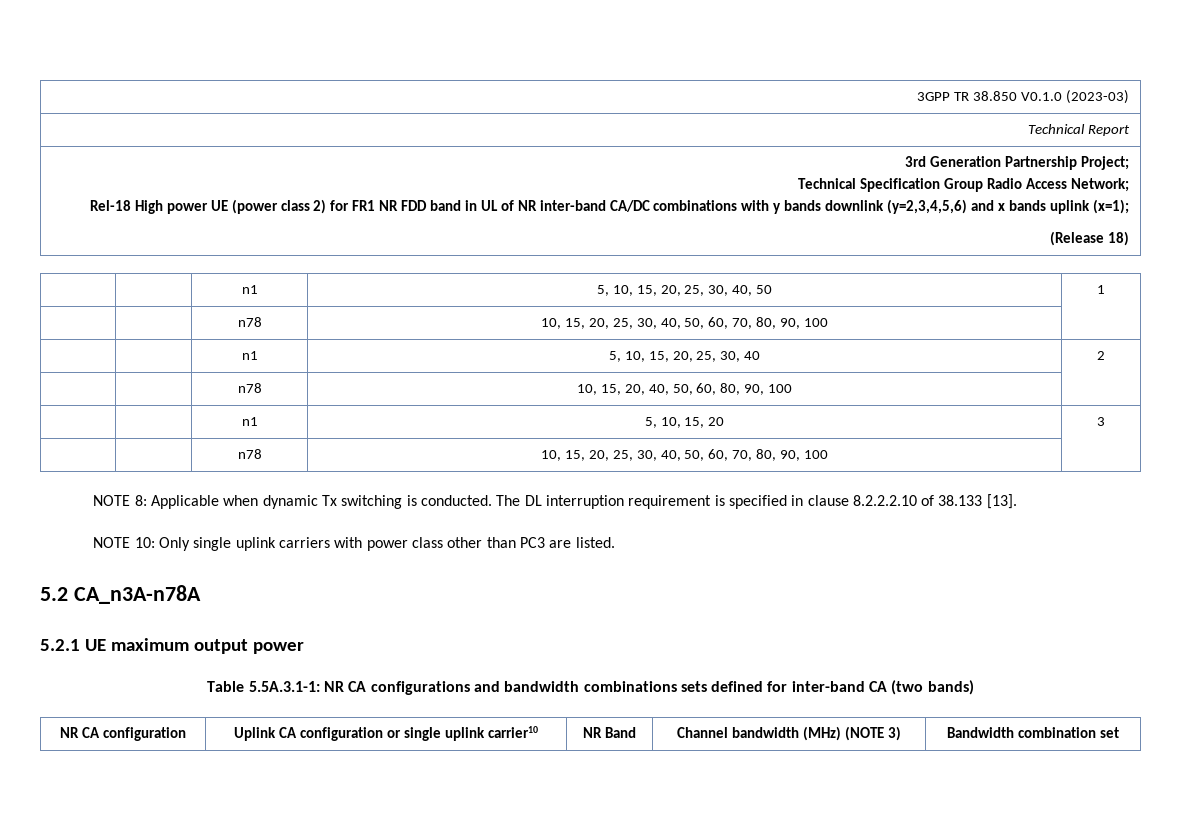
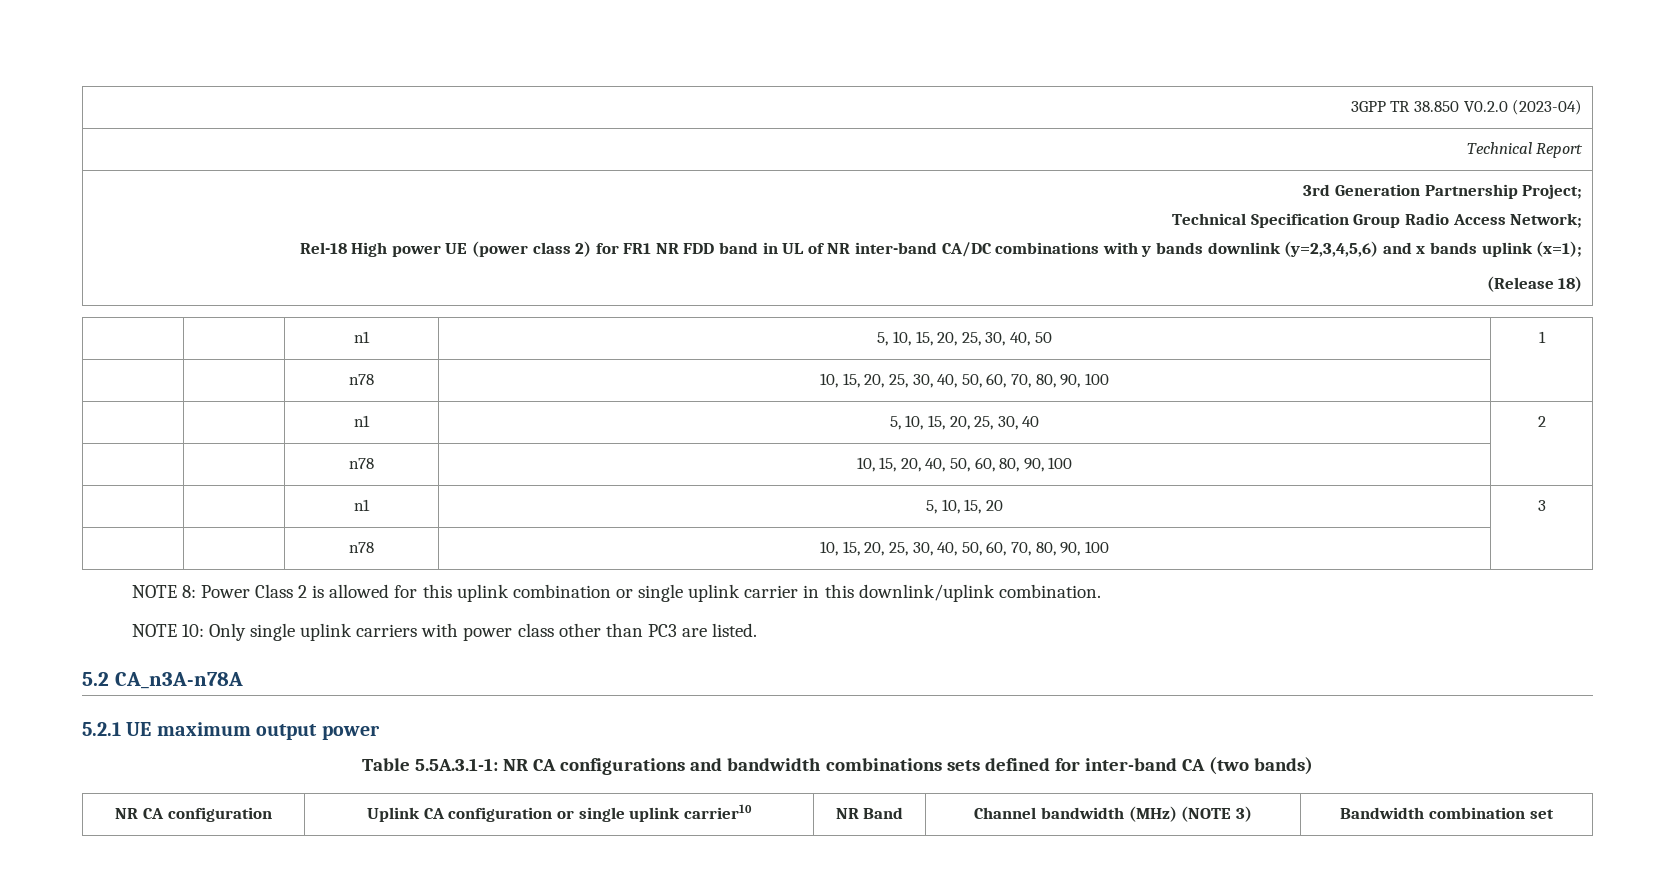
- 3GPP TR 38.850 V0.1.0 (2023-03)
+ 3GPP TR 38.850 V0.2.0 (2023-04)
- NOTE 8: Applicable when dynamic Tx switching is conducted. The DL interruption requirement is specified in clause 8.2.2.2.10 of 38.133 [13].
+ NOTE 8: Power Class 2 is allowed for this uplink combination or single uplink carrier in this downlink/uplink combination.

